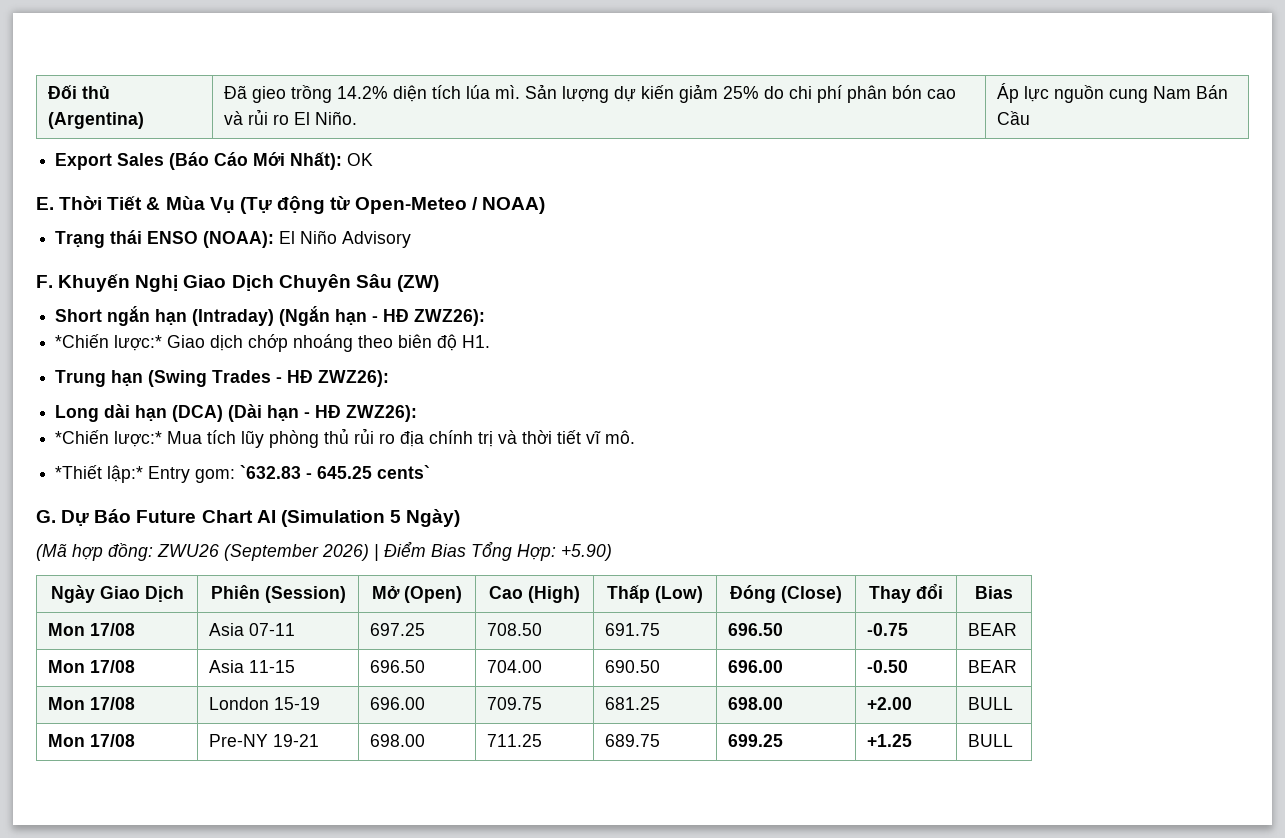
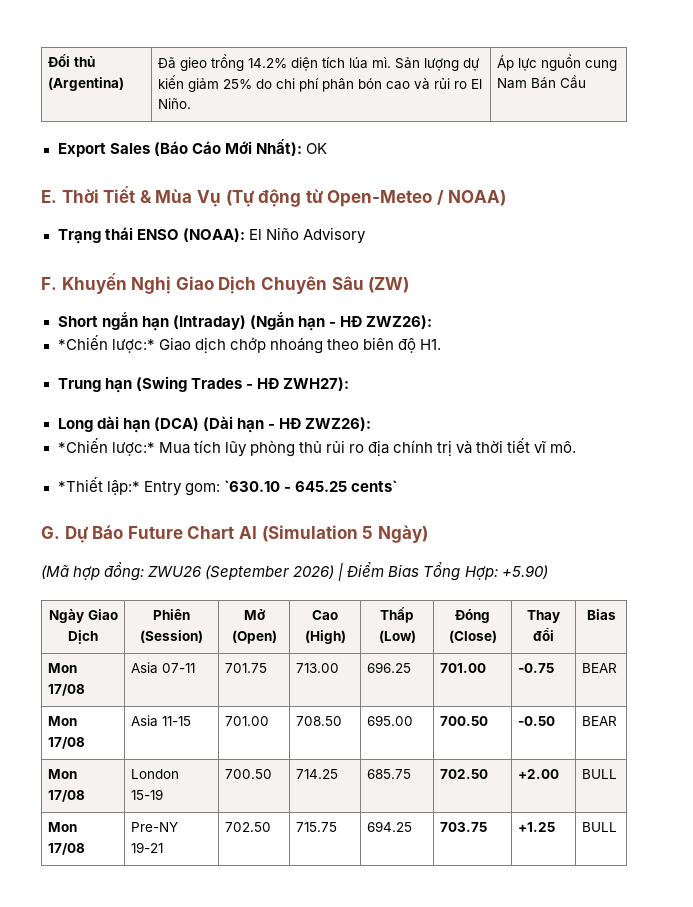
- Trung hạn (Swing Trades - HĐ ZWZ26):
+ Trung hạn (Swing Trades - HĐ ZWH27):
- *Thiết lập:* Entry gom: `632.83 - 645.25 cents`
+ *Thiết lập:* Entry gom: `630.10 - 645.25 cents`
- Mon 17/08 | Asia 07-11 | 697.25 | 708.50 | 691.75 | 696.50 | -0.75 | BEAR
+ Mon 17/08 | Asia 07-11 | 701.75 | 713.00 | 696.25 | 701.00 | -0.75 | BEAR
- Mon 17/08 | Asia 11-15 | 696.50 | 704.00 | 690.50 | 696.00 | -0.50 | BEAR
+ Mon 17/08 | Asia 11-15 | 701.00 | 708.50 | 695.00 | 700.50 | -0.50 | BEAR
- Mon 17/08 | London 15-19 | 696.00 | 709.75 | 681.25 | 698.00 | +2.00 | BULL
+ Mon 17/08 | London 15-19 | 700.50 | 714.25 | 685.75 | 702.50 | +2.00 | BULL
- Mon 17/08 | Pre-NY 19-21 | 698.00 | 711.25 | 689.75 | 699.25 | +1.25 | BULL
+ Mon 17/08 | Pre-NY 19-21 | 702.50 | 715.75 | 694.25 | 703.75 | +1.25 | BULL

